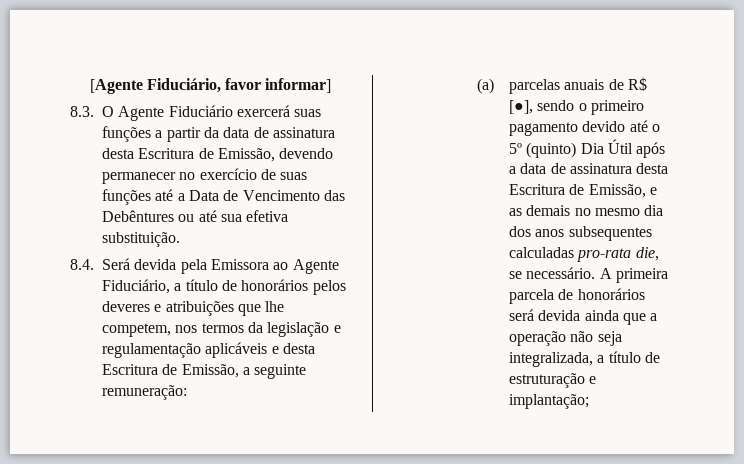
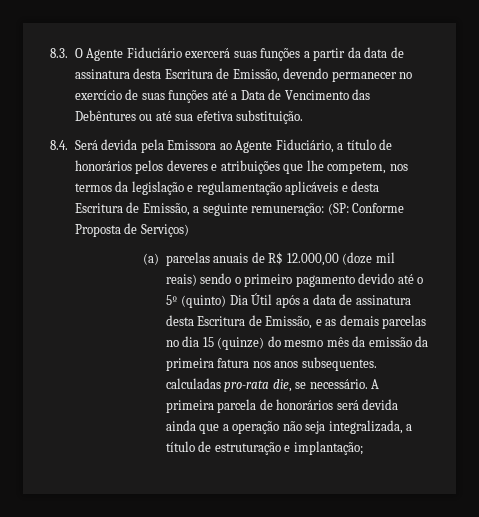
- [Agente Fiduciário, favor informar]
- 8.4. Será devida pela Emissora ao Agente Fiduciário, a título de honorários pelos deveres e atribuições que lhe competem, nos termos da legislação e regulamentação aplicáveis e desta Escritura de Emissão, a seguinte remuneração:
+ 8.4. Será devida pela Emissora ao Agente Fiduciário, a título de honorários pelos deveres e atribuições que lhe competem, nos termos da legislação e regulamentação aplicáveis e desta Escritura de Emissão, a seguinte remuneração: (SP: Conforme Proposta de Serviços)
- (a) parcelas anuais de R$ [●], sendo o primeiro pagamento devido até o 5º (quinto) Dia Útil após a data de assinatura desta Escritura de Emissão, e as demais no mesmo dia dos anos subsequentes calculadas pro-rata die, se necessário.
+ (a) parcelas anuais de R$ 12.000,00 (doze mil reais) sendo o primeiro pagamento devido até o 5º (quinto) Dia Útil após a data de assinatura desta Escritura de Emissão, e as demais parcelas no dia 15 (quinze) do mesmo mês da emissão da primeira fatura nos anos subsequentes. calculadas pro-rata die, se necessário.

